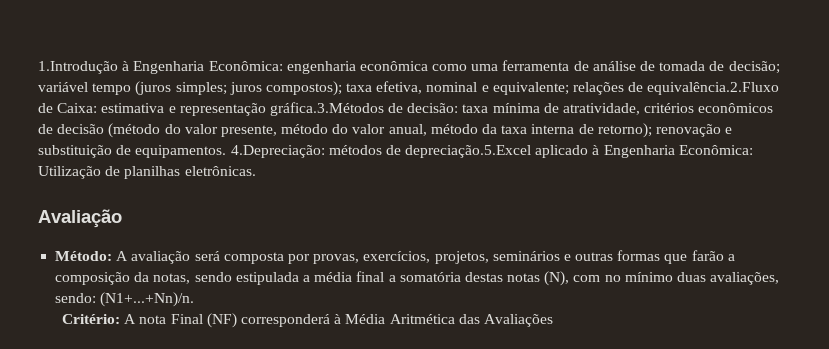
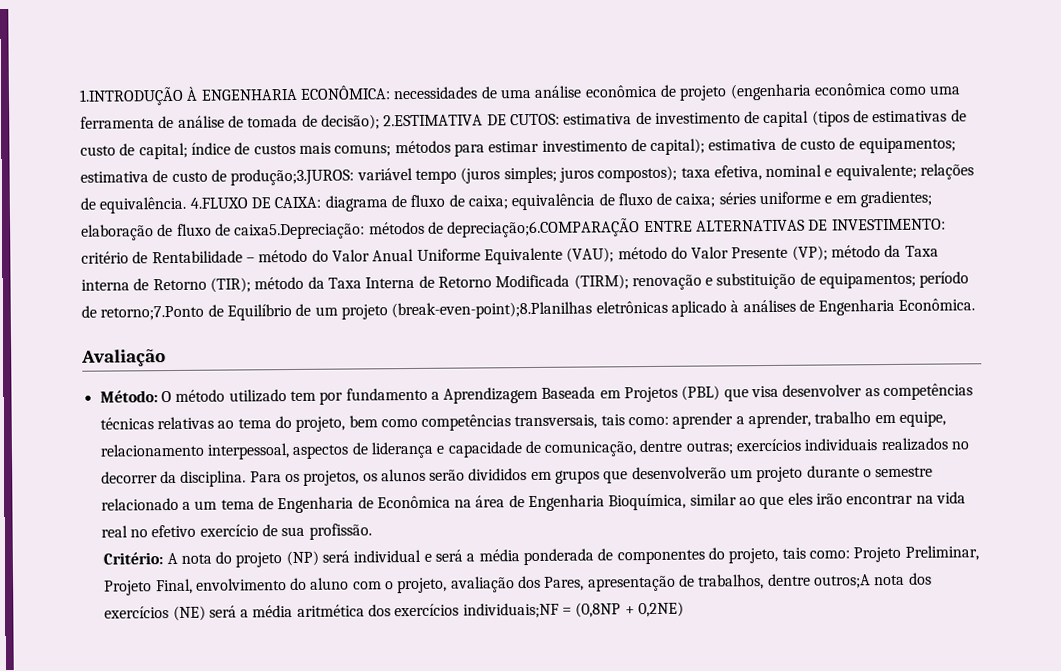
- 1.Introdução à Engenharia Econômica: engenharia econômica como uma ferramenta de análise de tomada de decisão; variável tempo (juros simples; juros compostos); taxa efetiva, nominal e equivalente; relações de equivalência.2.Fluxo de Caixa: estimativa e representação gráfica.3.Métodos de decisão: taxa mínima de atratividade, critérios econômicos de decisão (método do valor presente, método do valor anual, método da taxa interna de retorno); renovação e substituição de equipamentos. 4.Depreciação: métodos de depreciação.5.Excel aplicado à Engenharia Econômica: Utilização de planilhas eletrônicas.
+ 1.INTRODUÇÃO À ENGENHARIA ECONÔMICA: necessidades de uma análise econômica de projeto (engenharia econômica como uma ferramenta de análise de tomada de decisão); 2.ESTIMATIVA DE CUTOS: estimativa de investimento de capital (tipos de estimativas de custo de capital; índice de custos mais comuns; métodos para estimar investimento de capital); estimativa de custo de equipamentos; estimativa de custo de produção;3.JUROS: variável tempo (juros simples; juros compostos); taxa efetiva, nominal e equivalente; relações de equivalência. 4.FLUXO DE CAIXA: diagrama de fluxo de caixa; equivalência de fluxo de caixa; séries uniforme e em gradientes; elaboração de fluxo de caixa5.Depreciação: métodos de depreciação;6.COMPARAÇÃO ENTRE ALTERNATIVAS DE INVESTIMENTO: critério de Rentabilidade – método do Valor Anual Uniforme Equivalente (VAU); método do Valor Presente (VP); método da Taxa interna de Retorno (TIR); método da Taxa Interna de Retorno Modificada (TIRM); renovação e substituição de equipamentos; período de retorno;7.Ponto de Equilíbrio de um projeto (break-even-point);8.Planilhas eletrônicas aplicado à análises de Engenharia Econômica.
  Avaliação
- Método: A avaliação será composta por provas, exercícios, projetos, seminários e outras formas que farão a composição da notas, sendo estipulada a média final a somatória destas notas (N), com no mínimo duas avaliações, sendo: (N1+...+Nn)/n.
- Critério: A nota Final (NF) corresponderá à Média Aritmética das Avaliações
+ Método: O método utilizado tem por fundamento a Aprendizagem Baseada em Projetos (PBL) que visa desenvolver as competências técnicas relativas ao tema do projeto, bem como competências transversais, tais como: aprender a aprender, trabalho em equipe, relacionamento interpessoal, aspectos de liderança e capacidade de comunicação, dentre outras; exercícios individuais realizados no decorrer da disciplina. Para os projetos, os alunos serão divididos em grupos que desenvolverão um projeto durante o semestre relacionado a um tema de Engenharia de Econômica na área de Engenharia Bioquímica, similar ao que eles irão encontrar na vida real no efetivo exercício de sua profissão.
+ Critério: A nota do projeto (NP) será individual e será a média ponderada de componentes do projeto, tais como: Projeto Preliminar, Projeto Final, envolvimento do aluno com o projeto, avaliação dos Pares, apresentação de trabalhos, dentre outros;A nota dos exercícios (NE) será a média aritmética dos exercícios individuais;NF = (0,8NP + 0,2NE)

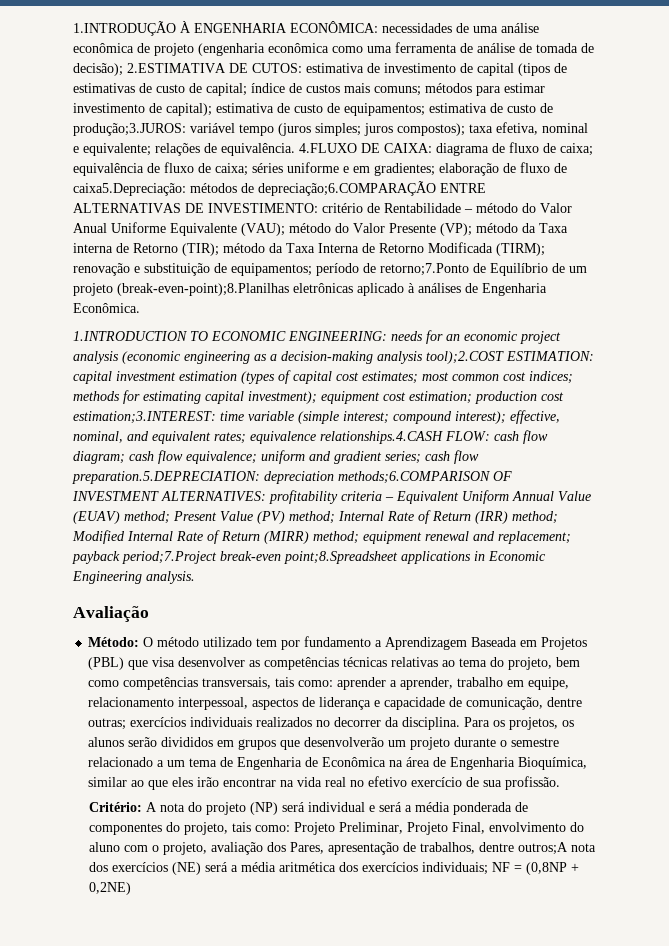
+ 1.INTRODUCTION TO ECONOMIC ENGINEERING: needs for an economic project analysis (economic engineering as a decision-making analysis tool);2.COST ESTIMATION: capital investment estimation (types of capital cost estimates; most common cost indices; methods for estimating capital investment); equipment cost estimation; production cost estimation;3.INTEREST: time variable (simple interest; compound interest); effective, nominal, and equivalent rates; equivalence relationships.4.CASH FLOW: cash flow diagram; cash flow equivalence; uniform and gradient series; cash flow preparation.5.DEPRECIATION: depreciation methods;6.COMPARISON OF INVESTMENT ALTERNATIVES: profitability criteria – Equivalent Uniform Annual Value (EUAV) method; Present Value (PV) method; Internal Rate of Return (IRR) method; Modified Internal Rate of Return (MIRR) method; equipment renewal and replacement; payback period;7.Project break-even point;8.Spreadsheet applications in Economic Engineering analysis.
- Critério: A nota do projeto (NP) será individual e será a média ponderada de componentes do projeto, tais como: Projeto Preliminar, Projeto Final, envolvimento do aluno com o projeto, avaliação dos Pares, apresentação de trabalhos, dentre outros;A nota dos exercícios (NE) será a média aritmética dos exercícios individuais;NF = (0,8NP + 0,2NE)
+ Critério: A nota do projeto (NP) será individual e será a média ponderada de componentes do projeto, tais como: Projeto Preliminar, Projeto Final, envolvimento do aluno com o projeto, avaliação dos Pares, apresentação de trabalhos, dentre outros;A nota dos exercícios (NE) será a média aritmética dos exercícios individuais; NF = (0,8NP + 0,2NE)

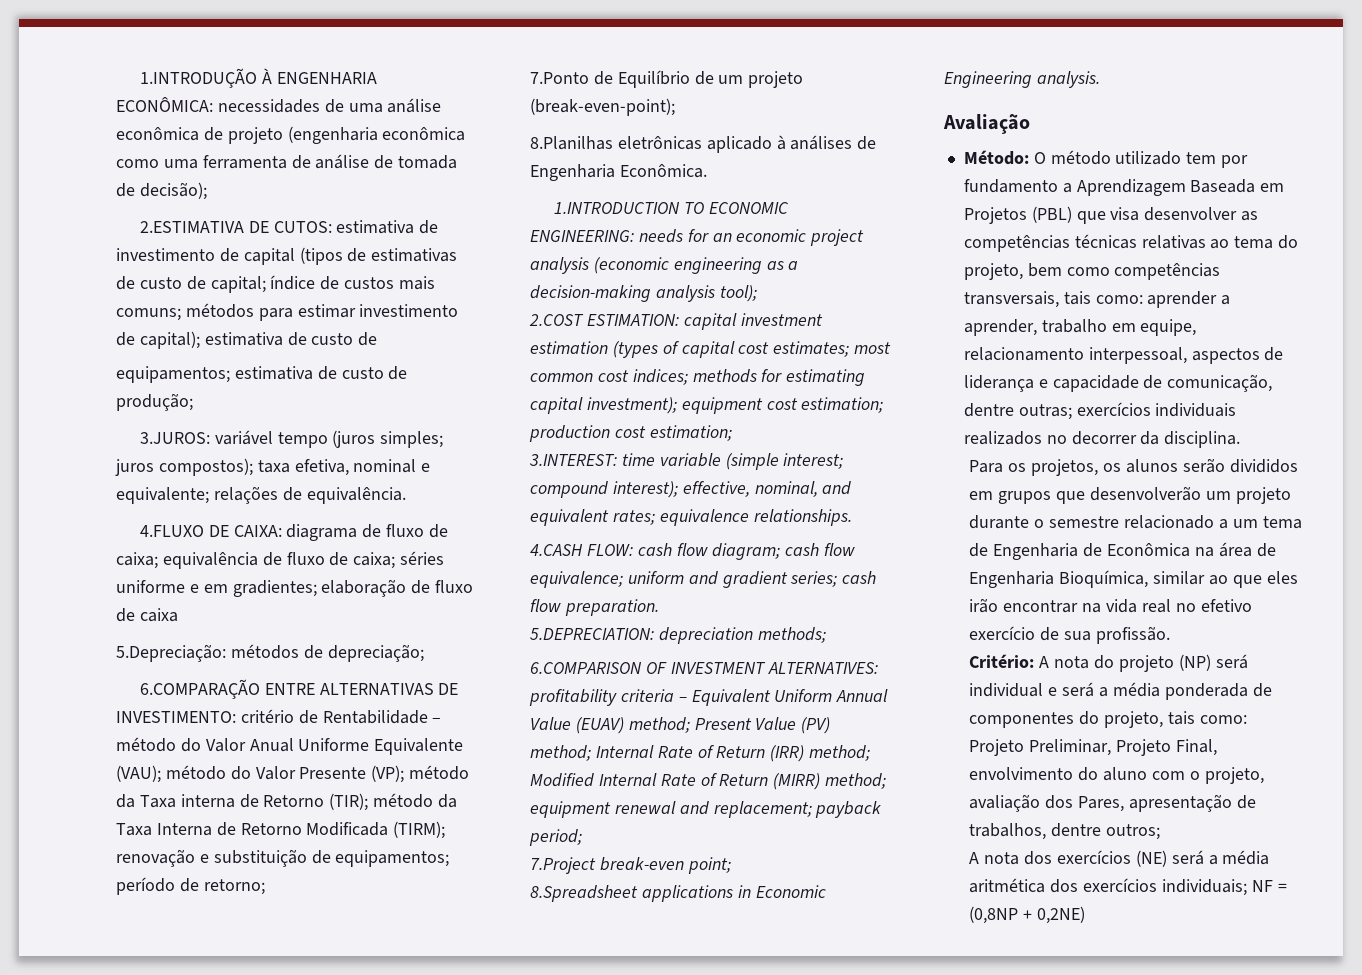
- necessidades de uma análise econômica de projeto (engenharia econômica como uma ferramenta de análise de tomada de decisão); 2.ESTIMATIVA DE CUTOS:
+ necessidades de uma análise econômica de projeto (engenharia econômica como uma ferramenta de análise de tomada de decisão);
+ 2.ESTIMATIVA DE CUTOS:
- métodos para estimar investimento de capital); estimativa de custo de equipamentos;
+ métodos para estimar investimento de capital); estimativa de custo de
+ equipamentos;
- estimativa de custo de produção;3.JUROS:
+ estimativa de custo de produção;
+ 3.JUROS:
- relações de equivalência. 4.FLUXO DE CAIXA:
+ relações de equivalência.
+ 4.FLUXO DE CAIXA:
- elaboração de fluxo de caixa5.Depreciação: métodos de depreciação;6.COMPARAÇÃO ENTRE ALTERNATIVAS DE INVESTIMENTO:
+ elaboração de fluxo de caixa
+ 5.Depreciação: métodos de depreciação;
+ 6.COMPARAÇÃO ENTRE ALTERNATIVAS DE INVESTIMENTO:
- período de retorno;7.Ponto de Equilíbrio de um projeto (break-even-point);8.Planilhas eletrônicas aplicado à análises de Engenharia Econômica.
+ período de retorno;
+ 7.Ponto de Equilíbrio de um projeto (break-even-point);
+ 8.Planilhas eletrônicas aplicado à análises de Engenharia Econômica.
- needs for an economic project analysis (economic engineering as a decision-making analysis tool);2.COST ESTIMATION:
+ needs for an economic project analysis (economic engineering as a decision-making analysis tool);
+ 2.COST ESTIMATION:
- production cost estimation;3.INTEREST:
+ production cost estimation;
+ 3.INTEREST:
- equivalence relationships.4.CASH FLOW:
+ equivalence relationships.
+ 4.CASH FLOW:
- cash flow preparation.5.DEPRECIATION: depreciation methods;6.COMPARISON OF INVESTMENT ALTERNATIVES:
+ cash flow preparation.
+ 5.DEPRECIATION: depreciation methods;
+ 6.COMPARISON OF INVESTMENT ALTERNATIVES:
- payback period;7.Project break-even point;8.Spreadsheet applications in Economic Engineering analysis.
+ payback period;
+ 7.Project break-even point;
+ 8.Spreadsheet applications in Economic Engineering analysis.
- exercícios individuais realizados no decorrer da disciplina. Para os projetos, os alunos serão divididos em grupos que desenvolverão um projeto durante o semestre relacionado a um tema de Engenharia de Econômica na área de Engenharia Bioquímica, similar ao que eles irão encontrar na vida real no efetivo exercício de sua profissão.
+ exercícios individuais realizados no decorrer da disciplina.
+ Para os projetos, os alunos serão divididos em grupos que desenvolverão um projeto durante o semestre relacionado a um tema de Engenharia de Econômica na área de Engenharia Bioquímica, similar ao que eles irão encontrar na vida real no efetivo exercício de sua profissão.
- Critério: A nota do projeto (NP) será individual e será a média ponderada de componentes do projeto, tais como: Projeto Preliminar, Projeto Final, envolvimento do aluno com o projeto, avaliação dos Pares, apresentação de trabalhos, dentre outros;A nota dos exercícios (NE) será a média aritmética dos exercícios individuais; NF = (0,8NP + 0,2NE)
+ Critério: A nota do projeto (NP) será individual e será a média ponderada de componentes do projeto, tais como: Projeto Preliminar, Projeto Final, envolvimento do aluno com o projeto, avaliação dos Pares, apresentação de trabalhos, dentre outros;
+ A nota dos exercícios (NE) será a média aritmética dos exercícios individuais; NF = (0,8NP + 0,2NE)

